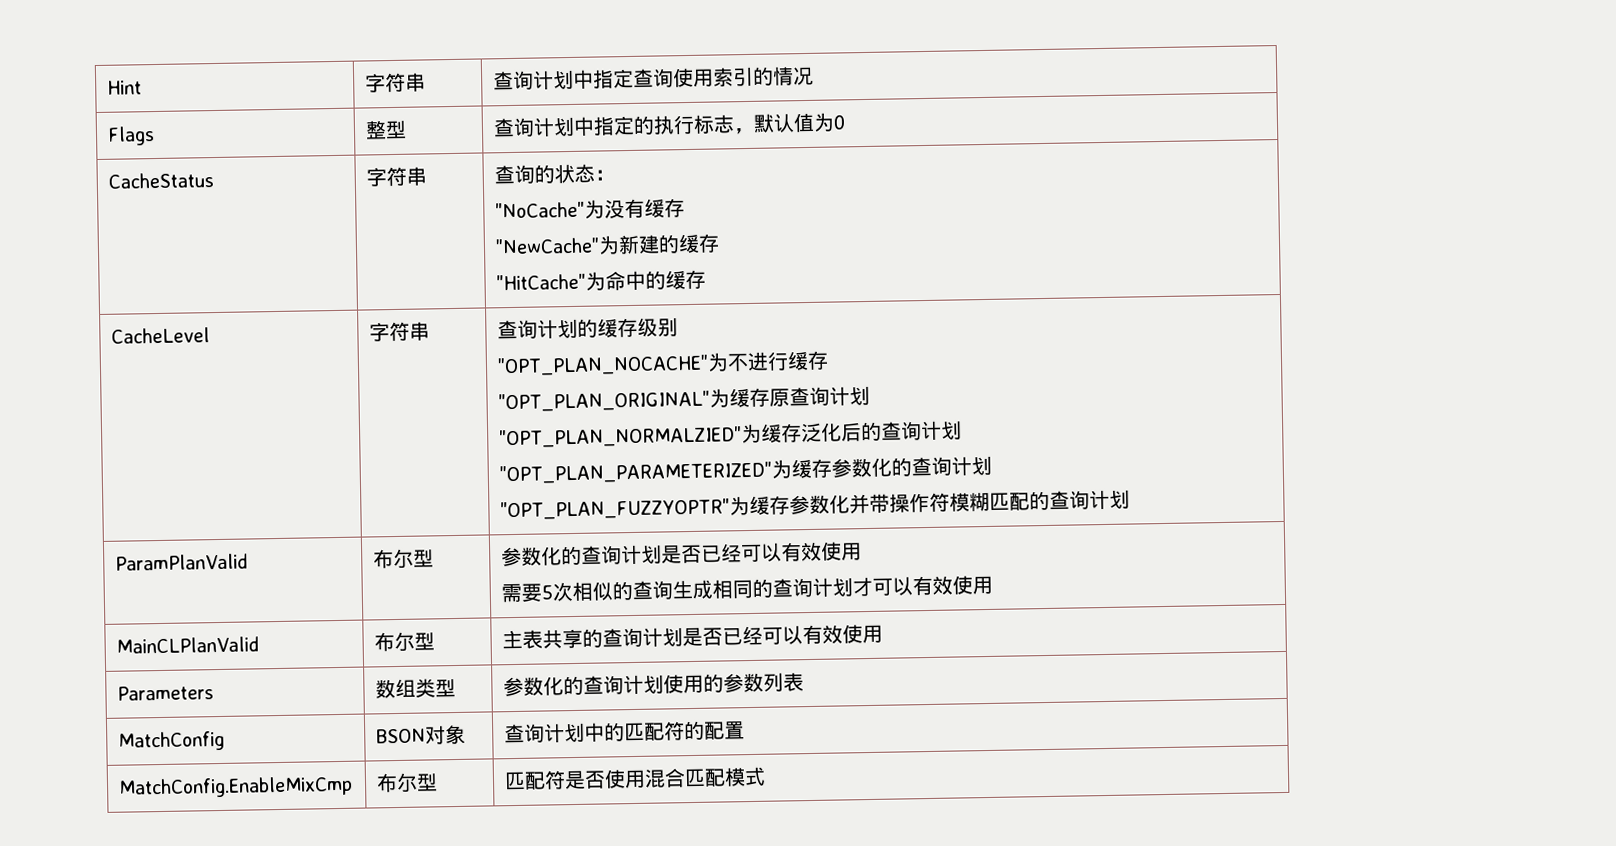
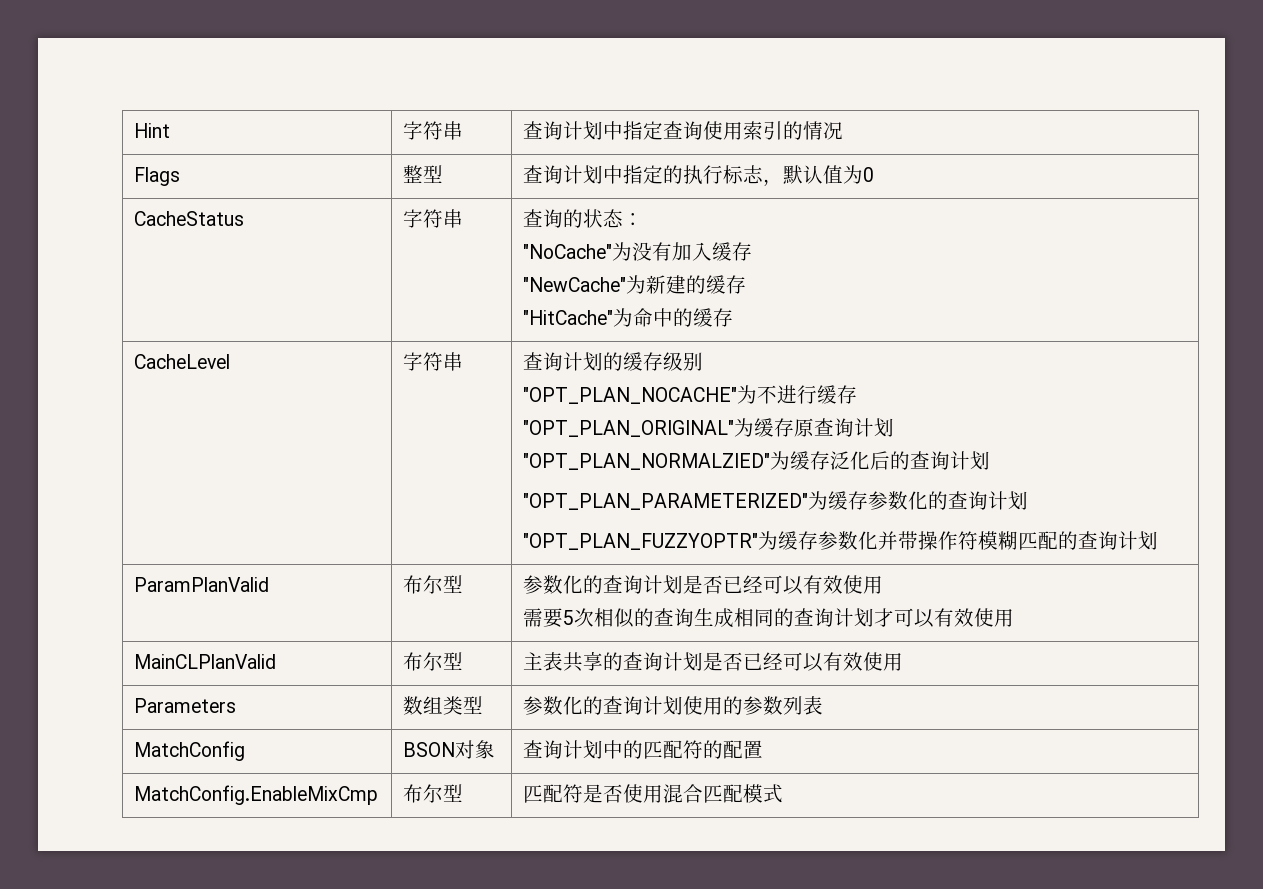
  CacheStatus | 字符串 | 查询的状态：
- "NoCache"为没有缓存
+ "NoCache"为没有加入缓存

